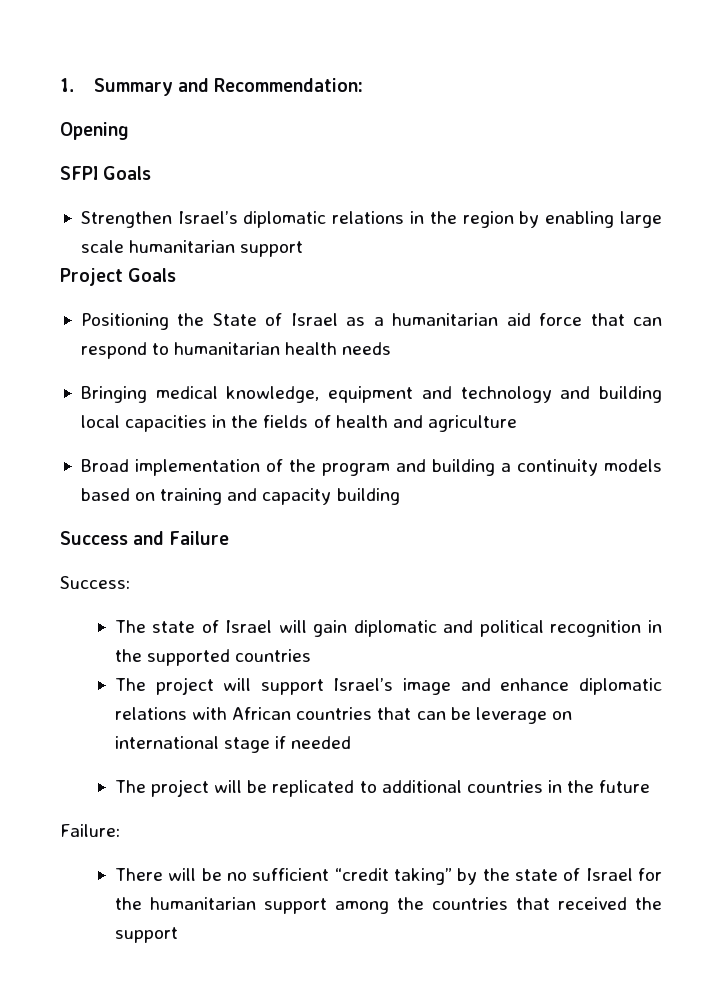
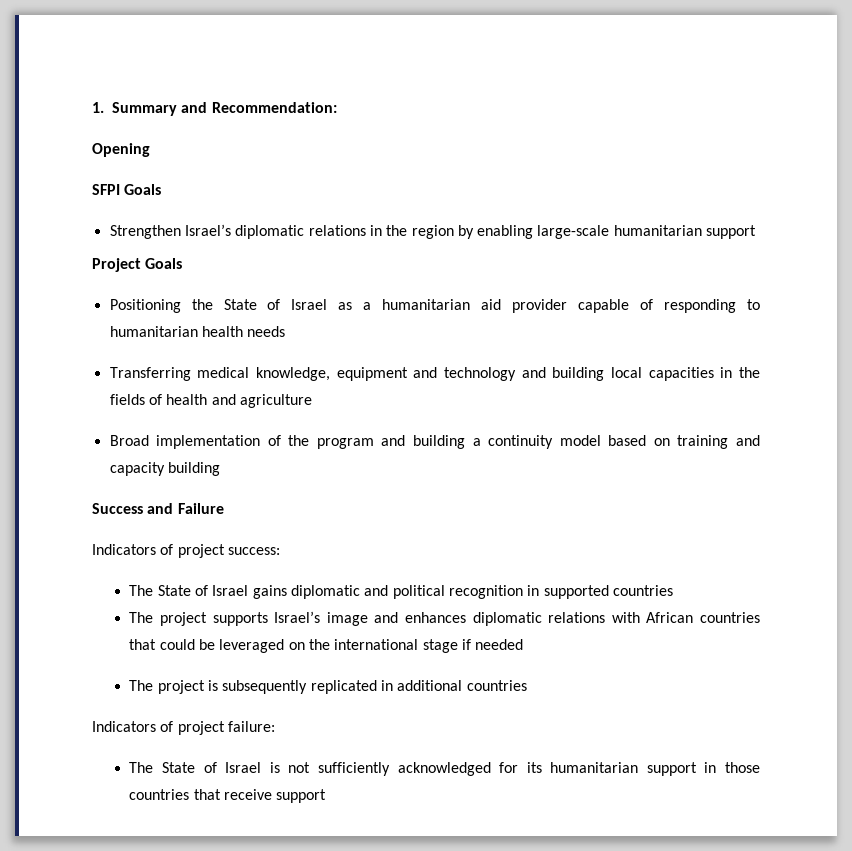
- Strengthen Israel’s diplomatic relations in the region by enabling large scale humanitarian support
+ Strengthen Israel’s diplomatic relations in the region by enabling large-scale humanitarian support
- Positioning the State of Israel as a humanitarian aid force that can respond to humanitarian health needs
+ Positioning the State of Israel as a humanitarian aid provider capable of responding to humanitarian health needs
- Bringing medical knowledge, equipment and technology and building local capacities in the fields of health and agriculture
+ Transferring medical knowledge, equipment and technology and building local capacities in the fields of health and agriculture
- Broad implementation of the program and building a continuity models based on training and capacity building
+ Broad implementation of the program and building a continuity model based on training and capacity building
- Success:
- The state of Israel will gain diplomatic and political recognition in the supported countries
+ Indicators of project success:
+ The State of Israel gains diplomatic and political recognition in supported countries
- The project will support Israel’s image and enhance diplomatic relations with African countries that can be leverage on international stage if needed
+ The project supports Israel’s image and enhances diplomatic relations with African countries that could be leveraged on the international stage if needed
- The project will be replicated to additional countries in the future
- Failure:
- There will be no sufficient “credit taking” by the state of Israel for the humanitarian support among the countries that received the support
+ The project is subsequently replicated in additional countries
+ Indicators of project failure:
+ The State of Israel is not sufficiently acknowledged for its humanitarian support in those countries that receive support

